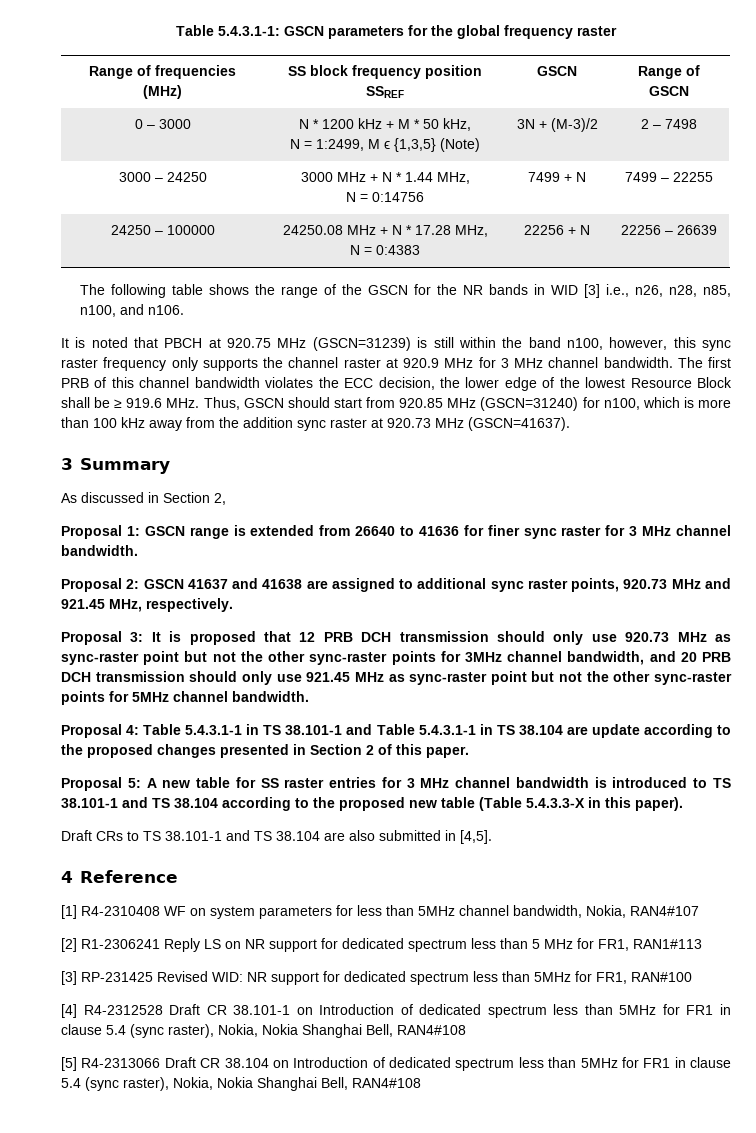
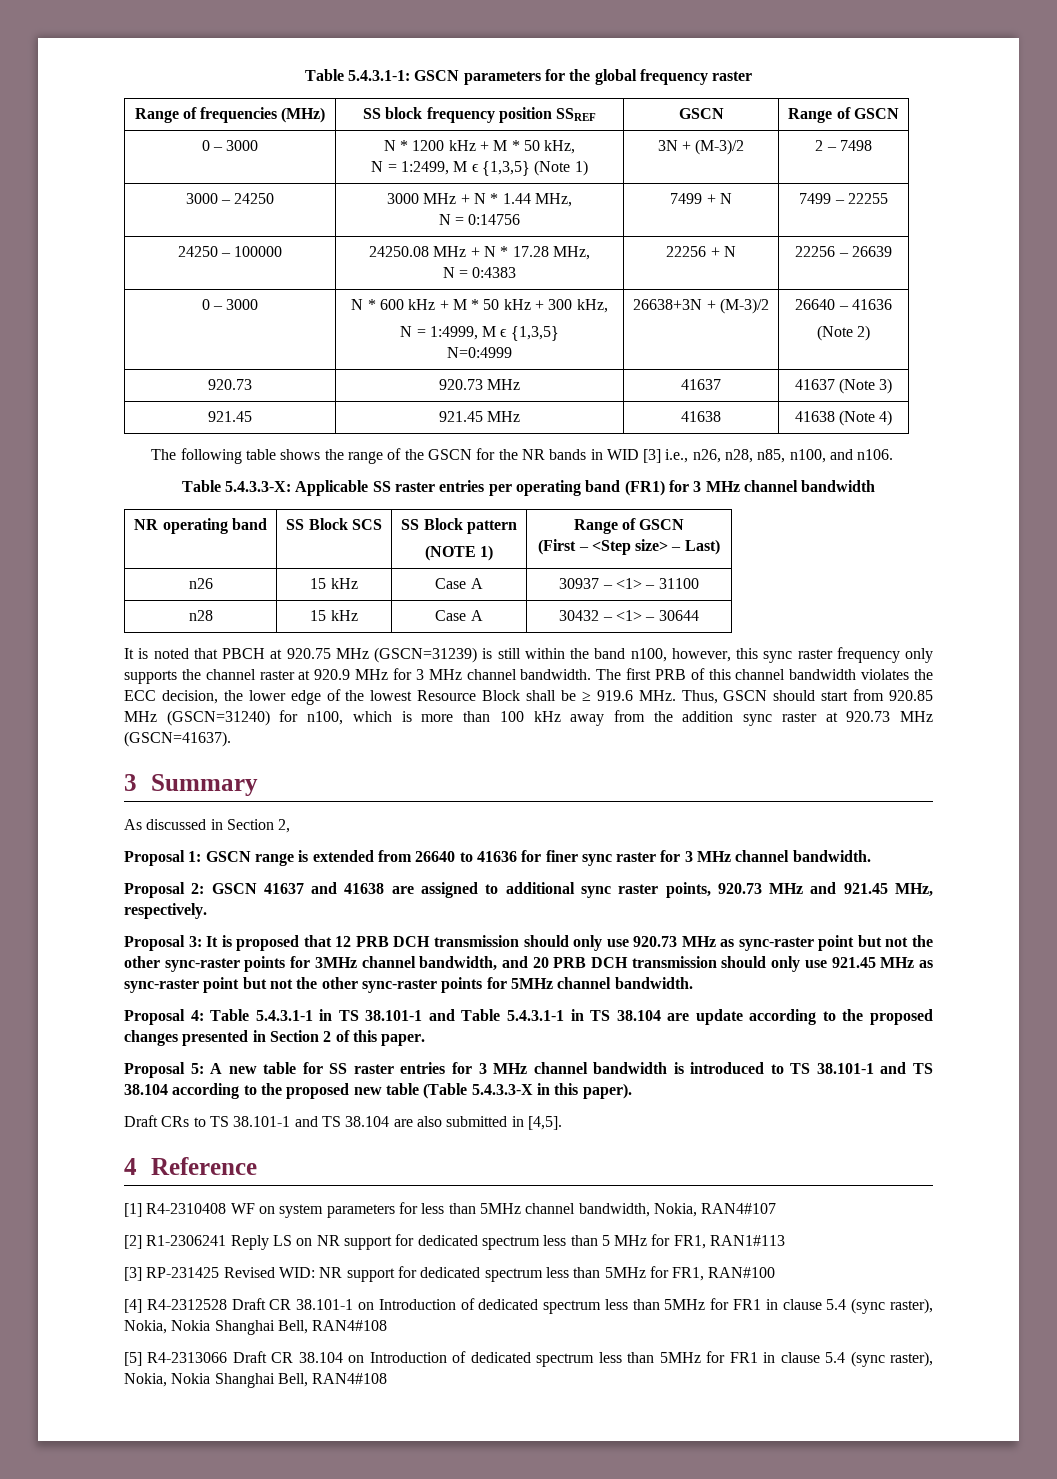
  0 – 3000 | N * 1200 kHz + M * 50 kHz,
- N = 1:2499, M ϵ {1,3,5} (Note) | 3N + (M-3)/2 | 2 – 7498
+ N = 1:2499, M ϵ {1,3,5} (Note 1) | 3N + (M-3)/2 | 2 – 7498
+ 0 – 3000 | N * 600 kHz + M * 50 kHz + 300 kHz,
+ N = 1:4999, M ϵ {1,3,5}
+ N=0:4999 | 26638+3N + (M-3)/2 | 26640 – 41636
+ (Note 2)
+ 920.73 | 920.73 MHz | 41637 | 41637 (Note 3)
+ 921.45 | 921.45 MHz | 41638 | 41638 (Note 4)
+ Table 5.4.3.3-X: Applicable SS raster entries per operating band (FR1) for 3 MHz channel bandwidth
+ NR operating band | SS Block SCS | SS Block pattern
+ (NOTE 1) | Range of GSCN
+ (First – <Step size> – Last)
+ n26 | 15 kHz | Case A | 30937 – <1> – 31100
+ n28 | 15 kHz | Case A | 30432 – <1> – 30644

